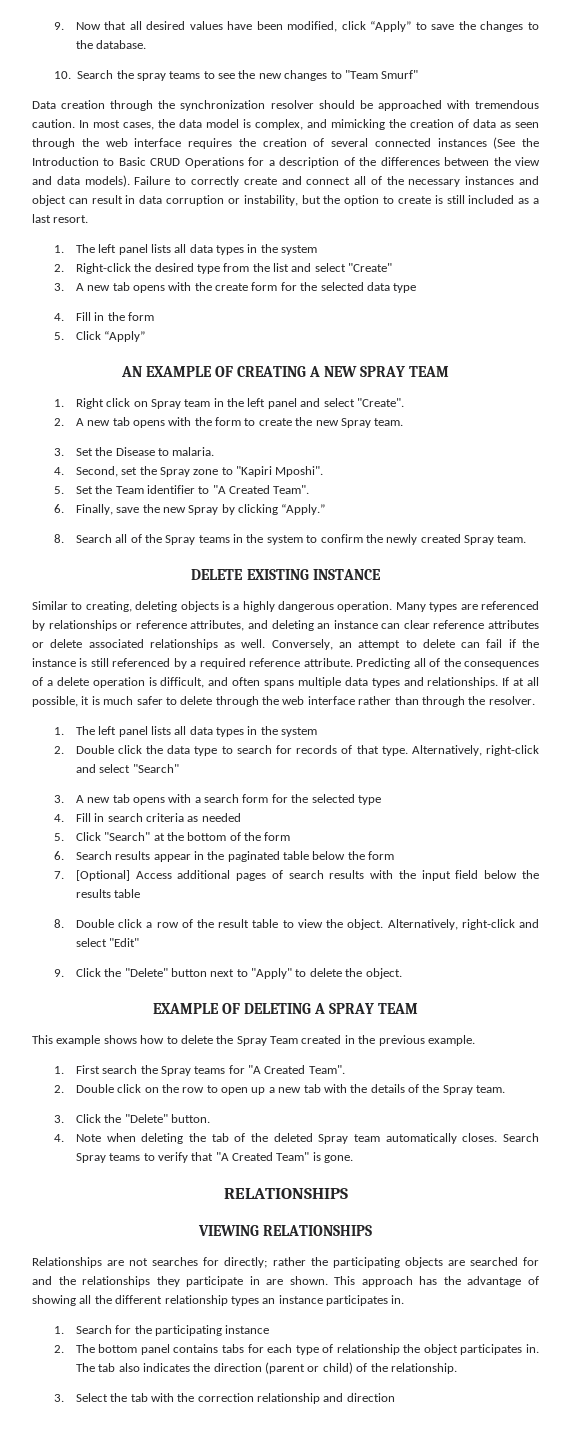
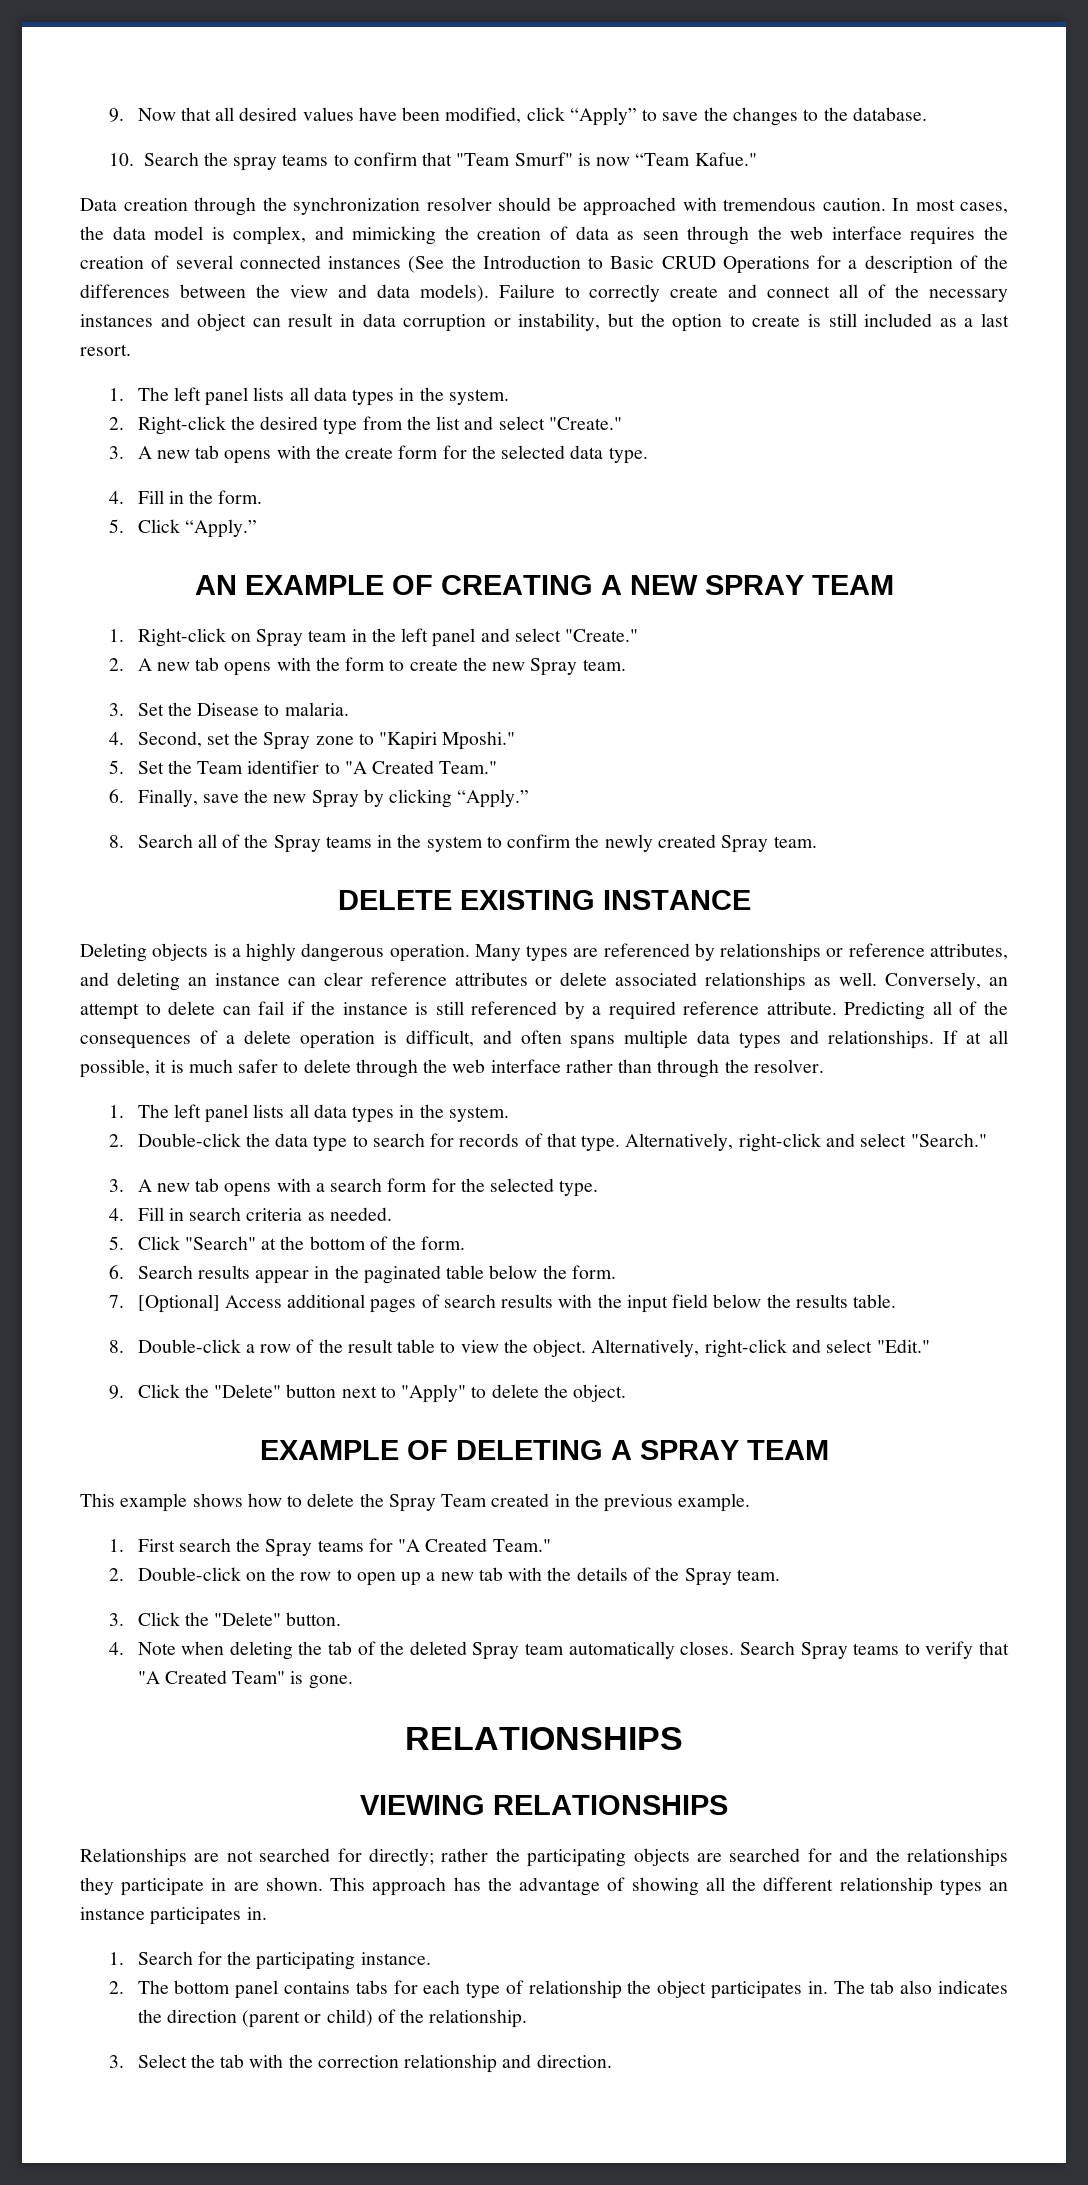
- 10. Search the spray teams to see the new changes to "Team Smurf"
+ 10. Search the spray teams to confirm that "Team Smurf" is now “Team Kafue."
  Failure to correctly create and connect all of the necessary instances and object can result in data corruption or instability, but the option to create is still included as a last resort.
- 1. The left panel lists all data types in the system
+ 1. The left panel lists all data types in the system.
- 2. Right-click the desired type from the list and select "Create"
+ 2. Right-click the desired type from the list and select "Create."
- 3. A new tab opens with the create form for the selected data type
+ 3. A new tab opens with the create form for the selected data type.
- 4. Fill in the form
- 5. Click “Apply”
+ 4. Fill in the form.
+ 5. Click “Apply.”
- 1. Right click on Spray team in the left panel and select "Create".
+ 1. Right-click on Spray team in the left panel and select "Create."
- 4. Second, set the Spray zone to "Kapiri Mposhi".
+ 4. Second, set the Spray zone to "Kapiri Mposhi."
- 5. Set the Team identifier to "A Created Team".
+ 5. Set the Team identifier to "A Created Team."
- Similar to creating, deleting objects is a highly dangerous operation.
+ Deleting objects is a highly dangerous operation.
  If at all possible, it is much safer to delete through the web interface rather than through the resolver.
- 1. The left panel lists all data types in the system
- 2. Double click the data type to search for records of that type.
+ 1. The left panel lists all data types in the system.
+ 2. Double-click the data type to search for records of that type.
- Alternatively, right-click and select "Search"
+ Alternatively, right-click and select "Search."
- 3. A new tab opens with a search form for the selected type
+ 3. A new tab opens with a search form for the selected type.
- 4. Fill in search criteria as needed
+ 4. Fill in search criteria as needed.
- 5. Click "Search" at the bottom of the form
+ 5. Click "Search" at the bottom of the form.
- 6. Search results appear in the paginated table below the form
+ 6. Search results appear in the paginated table below the form.
- 7. [Optional] Access additional pages of search results with the input field below the results table
- 8. Double click a row of the result table to view the object.
+ 7. [Optional] Access additional pages of search results with the input field below the results table.
+ 8. Double-click a row of the result table to view the object.
- Alternatively, right-click and select "Edit"
+ Alternatively, right-click and select "Edit."
- 1. First search the Spray teams for "A Created Team".
- 2. Double click on the row to open up a new tab with the details of the Spray team.
+ 1. First search the Spray teams for "A Created Team."
+ 2. Double-click on the row to open up a new tab with the details of the Spray team.
- Relationships are not searches for directly; rather the participating objects are searched for and the relationships they participate in are shown.
+ Relationships are not searched for directly; rather the participating objects are searched for and the relationships they participate in are shown.
- 1. Search for the participating instance
+ 1. Search for the participating instance.
- 3. Select the tab with the correction relationship and direction
+ 3. Select the tab with the correction relationship and direction.

